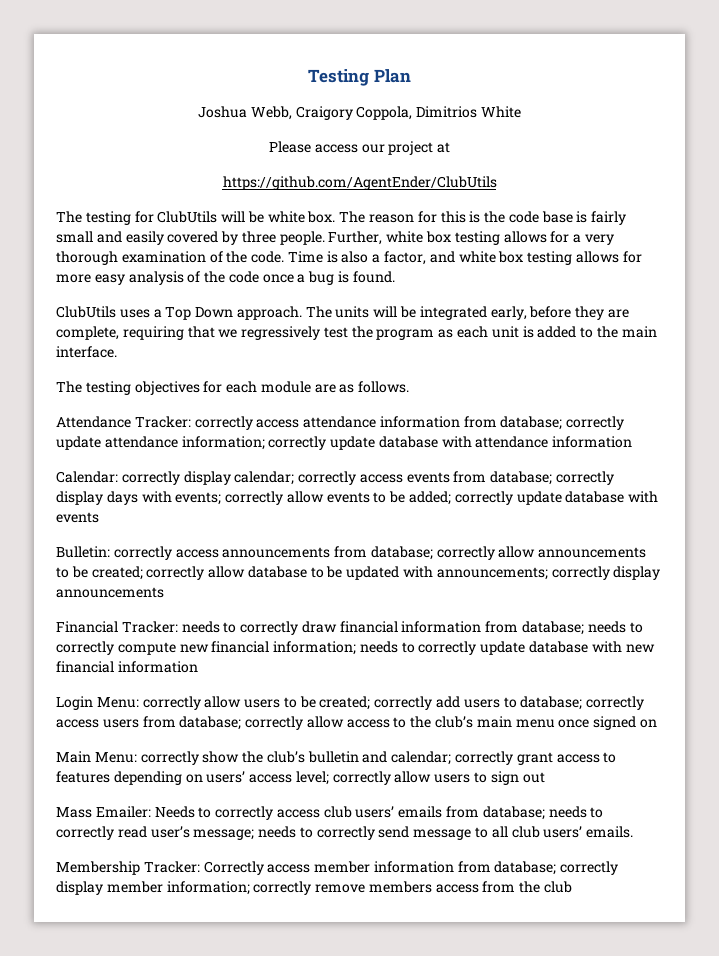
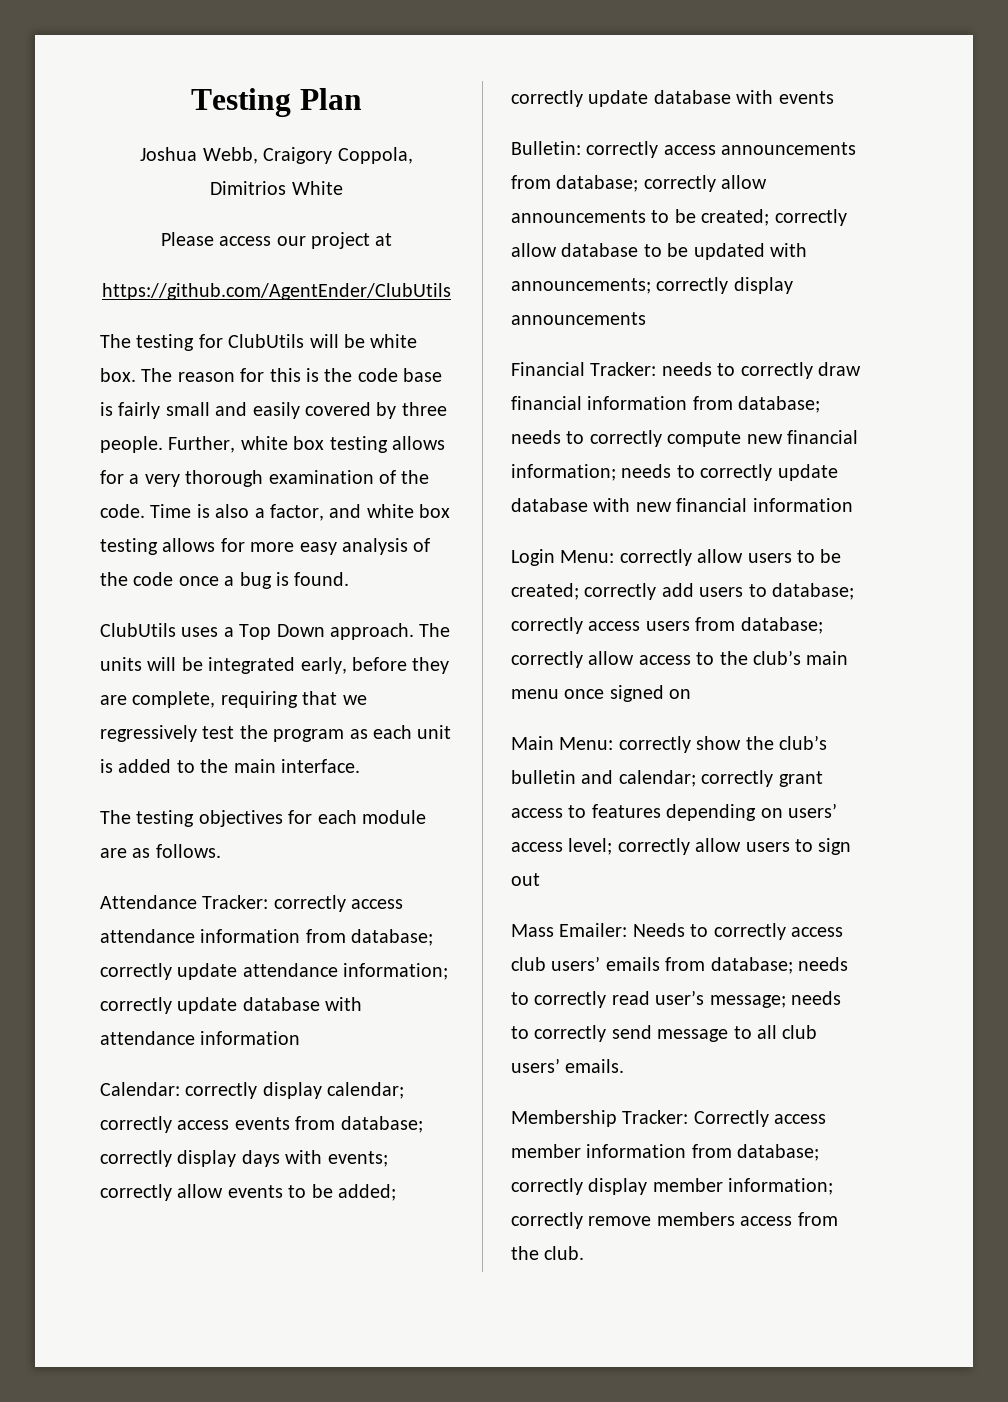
- Membership Tracker: Correctly access member information from database; correctly display member information; correctly remove members access from the club
+ Membership Tracker: Correctly access member information from database; correctly display member information; correctly remove members access from the club.

